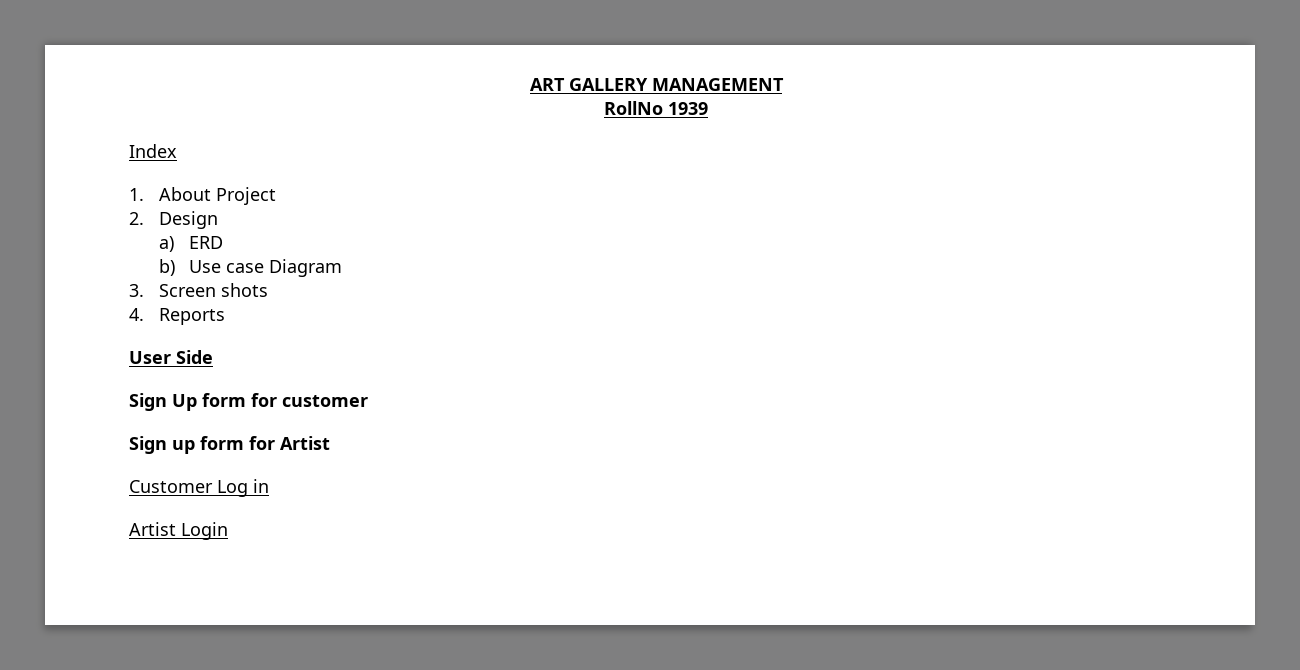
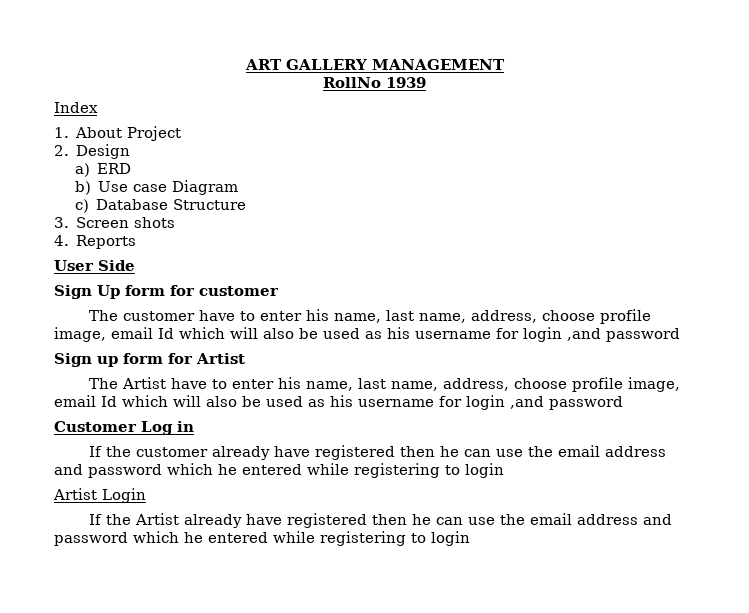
+ c) Database Structure
+ The customer have to enter his name, last name, address, choose profile image, email Id which will also be used as his username for login ,and password
+ The Artist have to enter his name, last name, address, choose profile image, email Id which will also be used as his username for login ,and password
  Customer Log in
+ If the customer already have registered then he can use the email address and password which he entered while registering to login
  Artist Login
+ If the Artist already have registered then he can use the email address and password which he entered while registering to login

